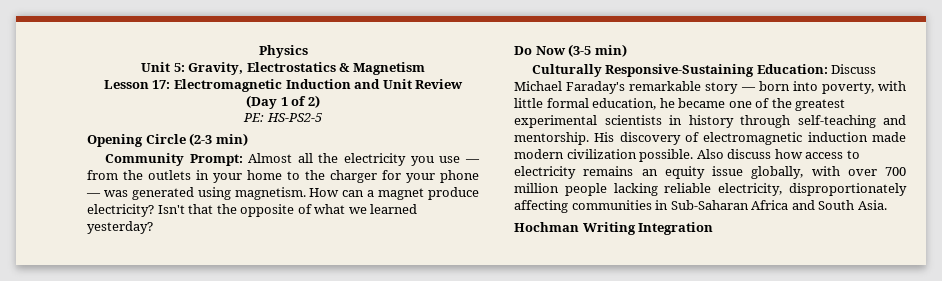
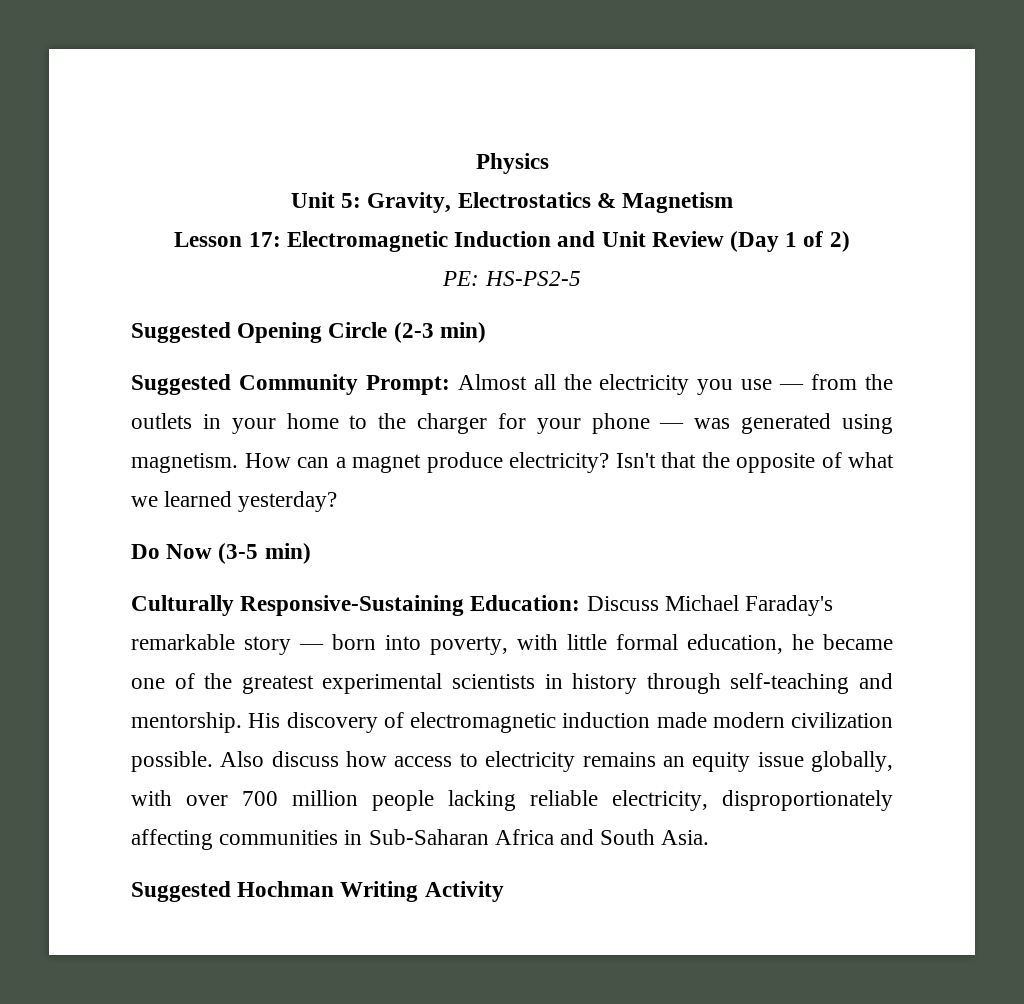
- Opening Circle (2-3 min)
+ Suggested Opening Circle (2-3 min)
- Community Prompt: Almost all the electricity you use — from the outlets in your home to the charger for your phone — was generated using magnetism.
+ Suggested Community Prompt: Almost all the electricity you use — from the outlets in your home to the charger for your phone — was generated using magnetism.
- Hochman Writing Integration
+ Suggested Hochman Writing Activity

